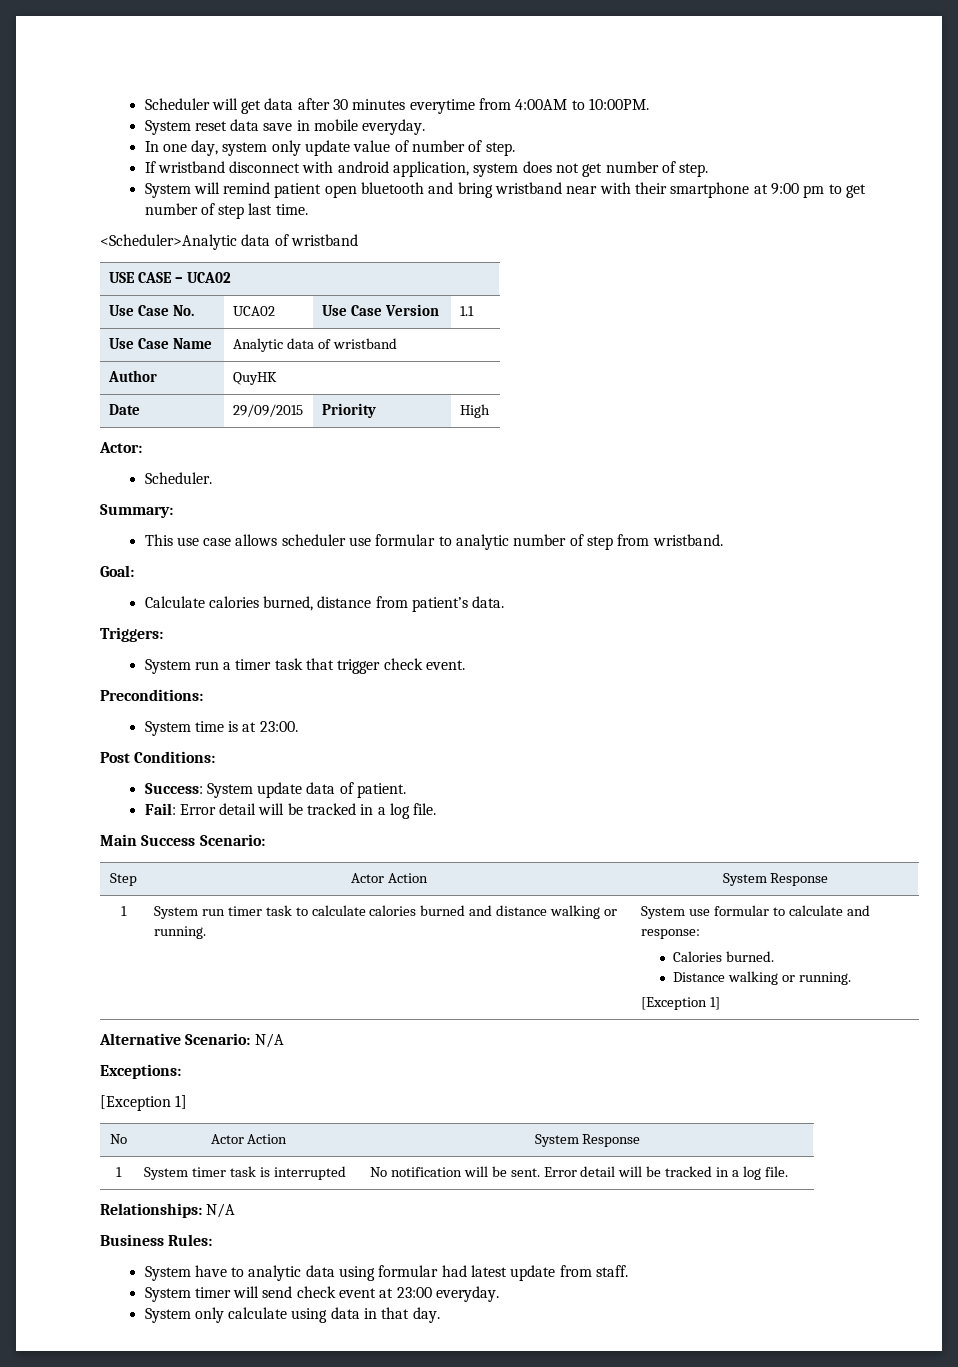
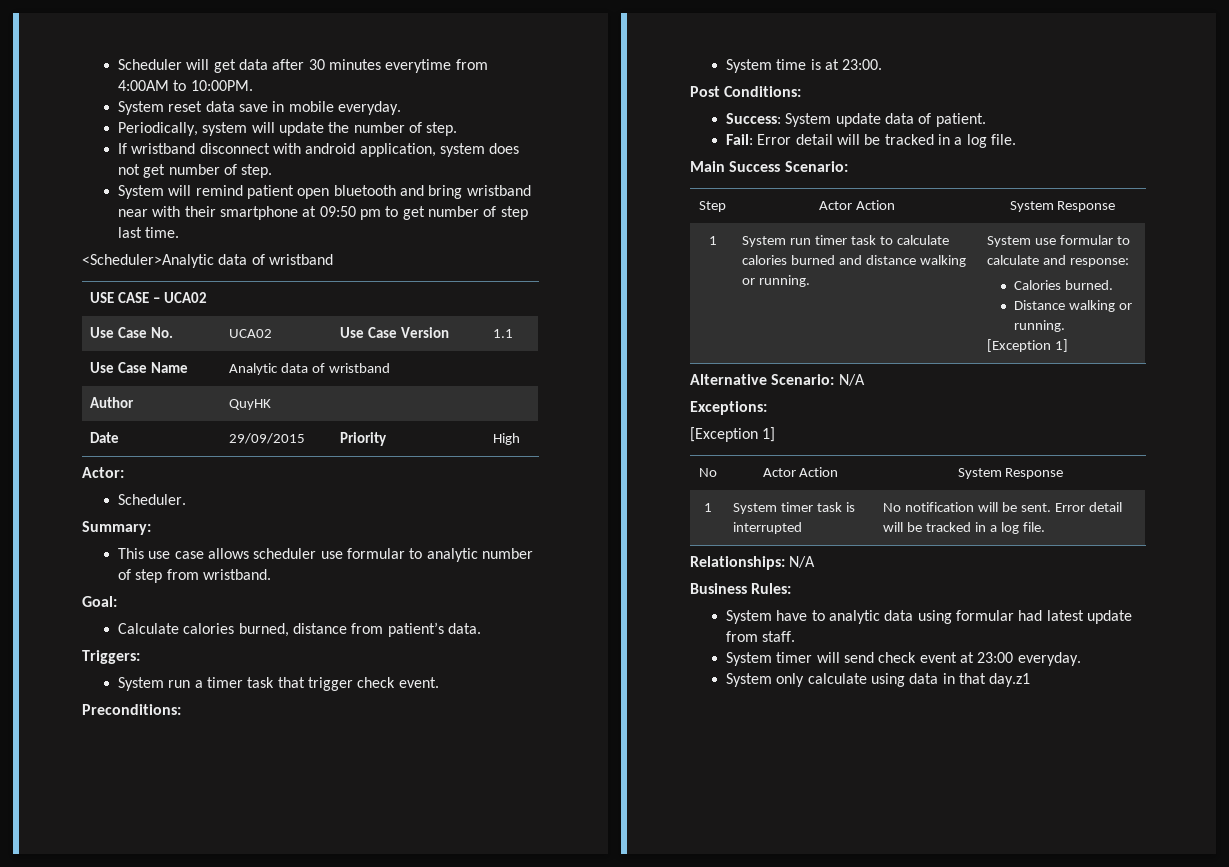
- In one day, system only update value of number of step.
+ Periodically, system will update the number of step.
- System will remind patient open bluetooth and bring wristband near with their smartphone at 9:00 pm to get number of step last time.
+ System will remind patient open bluetooth and bring wristband near with their smartphone at 09:50 pm to get number of step last time.
- System only calculate using data in that day.
+ System only calculate using data in that day.z1

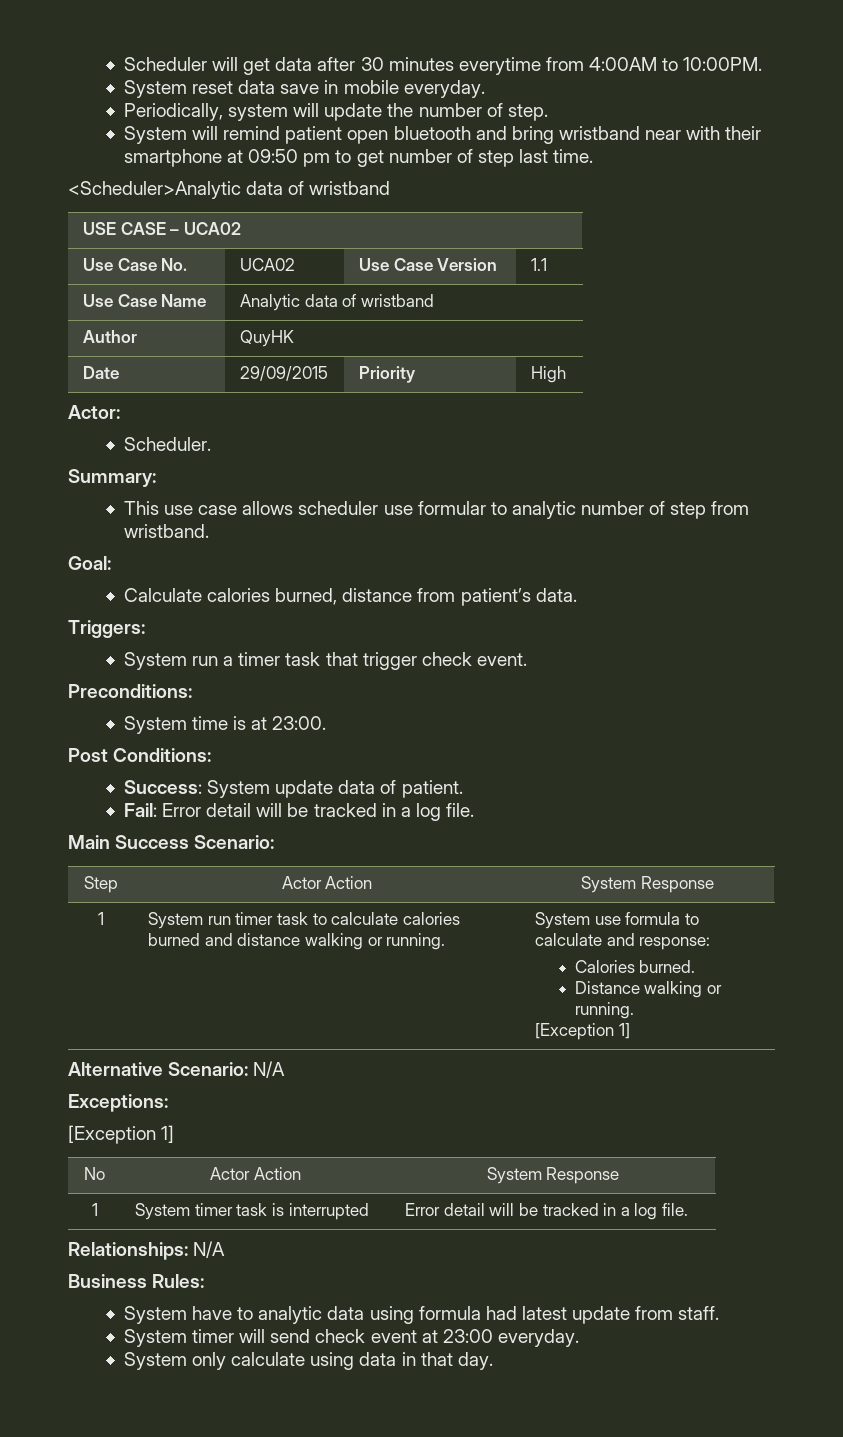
- If wristband disconnect with android application, system does not get number of step.
- 1 | System run timer task to calculate calories burned and distance walking or running. | System use formular to calculate and response:
+ 1 | System run timer task to calculate calories burned and distance walking or running. | System use formula to calculate and response:
- 1 | System timer task is interrupted | No notification will be sent. Error detail will be tracked in a log file.
+ 1 | System timer task is interrupted | Error detail will be tracked in a log file.
- System have to analytic data using formular had latest update from staff.
+ System have to analytic data using formula had latest update from staff.
- System only calculate using data in that day.z1
+ System only calculate using data in that day.

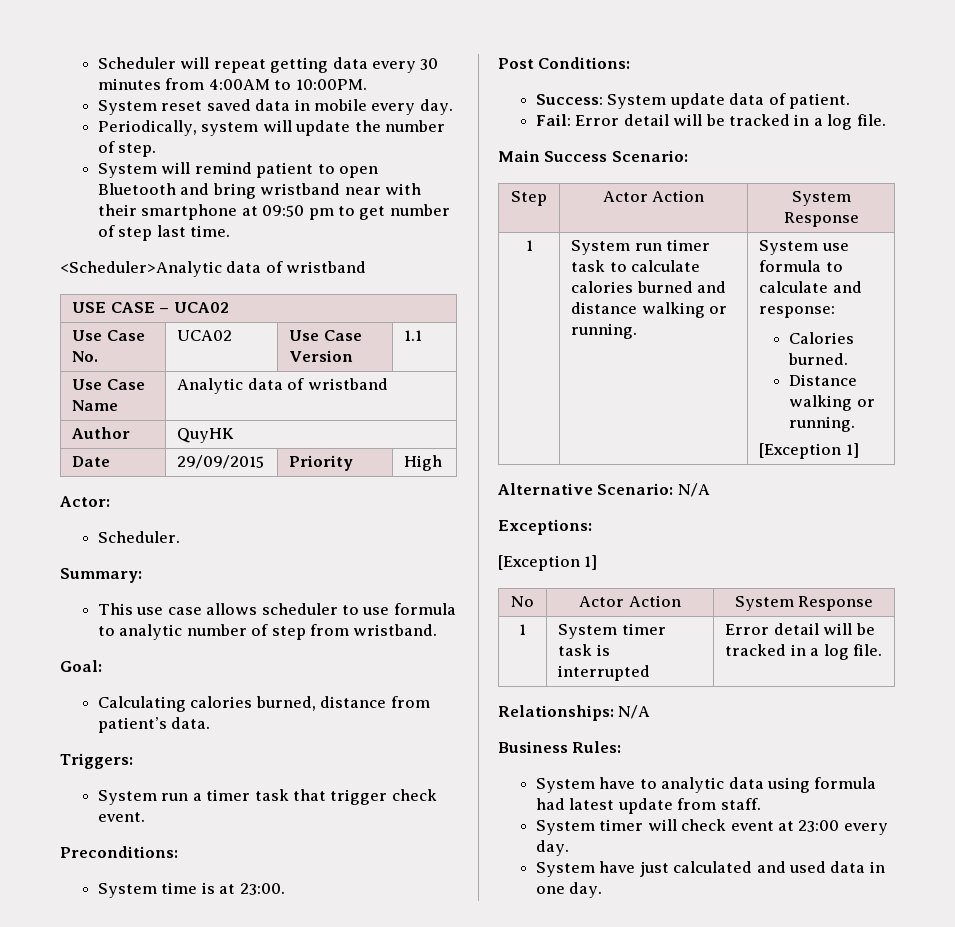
- Scheduler will get data after 30 minutes everytime from 4:00AM to 10:00PM.
+ Scheduler will repeat getting data every 30 minutes from 4:00AM to 10:00PM.
- System reset data save in mobile everyday.
+ System reset saved data in mobile every day.
- System will remind patient open bluetooth and bring wristband near with their smartphone at 09:50 pm to get number of step last time.
+ System will remind patient to open Bluetooth and bring wristband near with their smartphone at 09:50 pm to get number of step last time.
- This use case allows scheduler use formular to analytic number of step from wristband.
+ This use case allows scheduler to use formula to analytic number of step from wristband.
- Calculate calories burned, distance from patient’s data.
+ Calculating calories burned, distance from patient’s data.
- System timer will send check event at 23:00 everyday.
- System only calculate using data in that day.
+ System timer will check event at 23:00 every day.
+ System have just calculated and used data in one day.

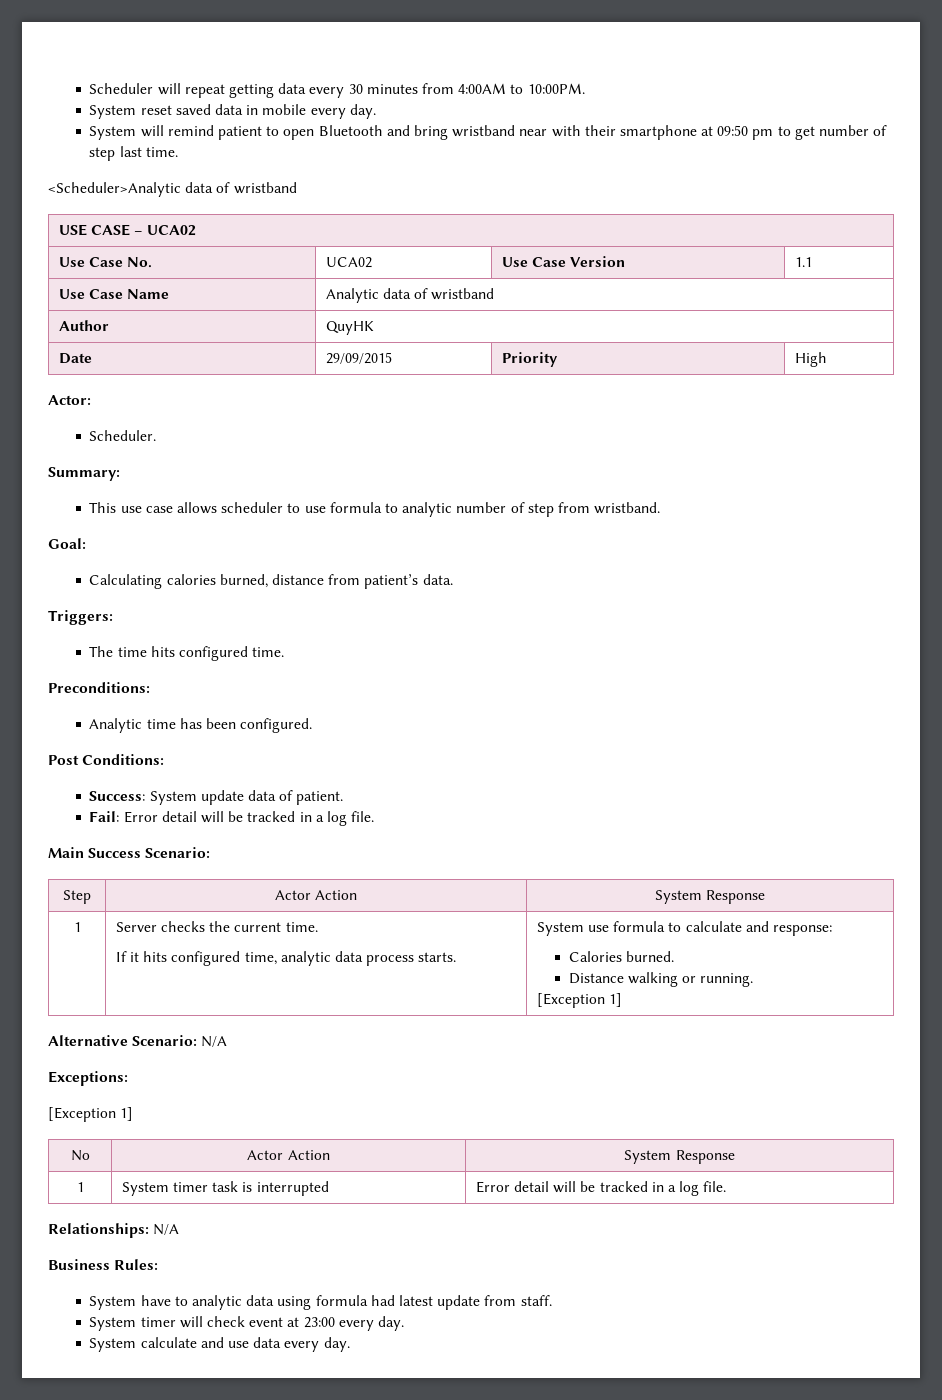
- Periodically, system will update the number of step.
- System run a timer task that trigger check event.
+ The time hits configured time.
  Preconditions:
- System time is at 23:00.
+ Analytic time has been configured.
- 1 | System run timer task to calculate calories burned and distance walking or running. | System use formula to calculate and response:
+ 1 | Server checks the current time.
+ If it hits configured time, analytic data process starts. | System use formula to calculate and response:
- System have just calculated and used data in one day.
+ System calculate and use data every day.

